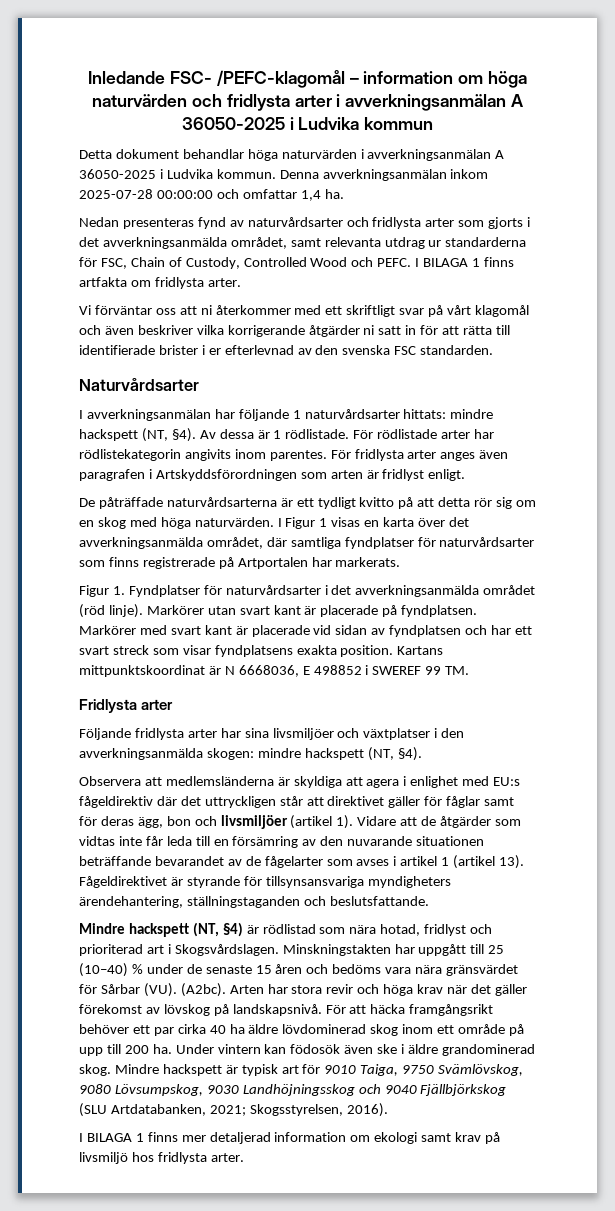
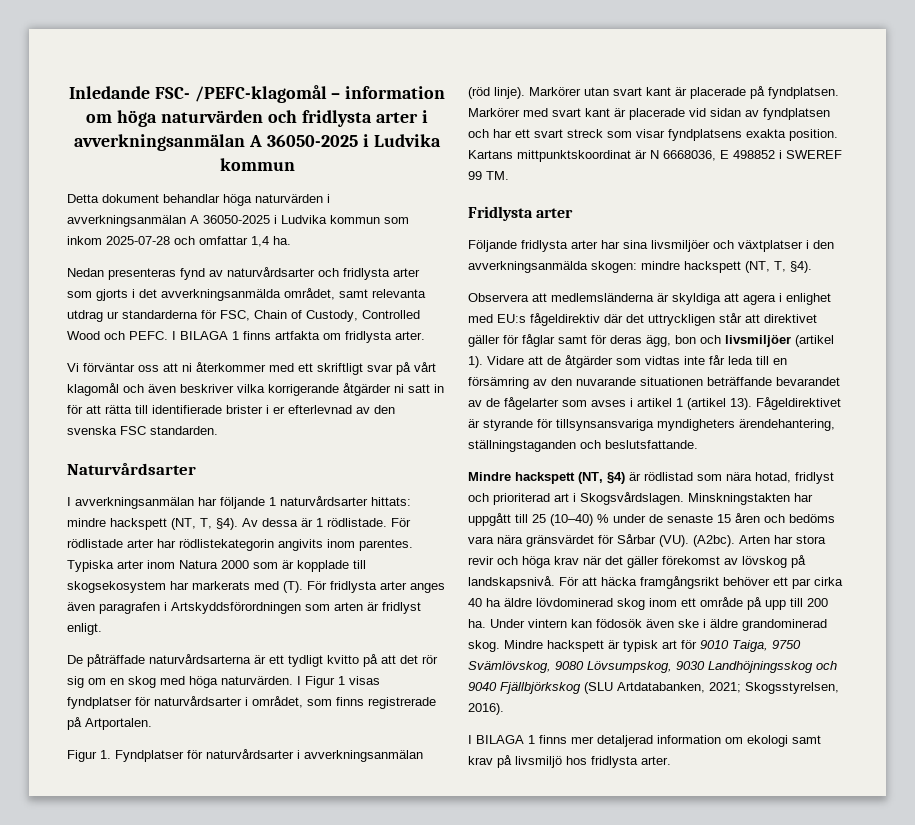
- Detta dokument behandlar höga naturvärden i avverkningsanmälan A 36050-2025 i Ludvika kommun. Denna avverkningsanmälan inkom 2025-07-28 00:00:00 och omfattar 1,4 ha.
+ Detta dokument behandlar höga naturvärden i avverkningsanmälan A 36050-2025 i Ludvika kommun som inkom 2025-07-28 och omfattar 1,4 ha.
- I avverkningsanmälan har följande 1 naturvårdsarter hittats: mindre hackspett (NT, §4).
+ I avverkningsanmälan har följande 1 naturvårdsarter hittats: mindre hackspett (NT, T, §4).
- För fridlysta arter anges även paragrafen i Artskyddsförordningen som arten är fridlyst enligt.
+ Typiska arter inom Natura 2000 som är kopplade till skogsekosystem har markerats med (T). För fridlysta arter anges även paragrafen i Artskyddsförordningen som arten är fridlyst enligt.
- De påträffade naturvårdsarterna är ett tydligt kvitto på att detta rör sig om en skog med höga naturvärden.
+ De påträffade naturvårdsarterna är ett tydligt kvitto på att det rör sig om en skog med höga naturvärden.
- I Figur 1 visas en karta över det avverkningsanmälda området, där samtliga fyndplatser för naturvårdsarter som finns registrerade på Artportalen har markerats.
+ I Figur 1 visas fyndplatser för naturvårdsarter i området, som finns registrerade på Artportalen.
- Figur 1. Fyndplatser för naturvårdsarter i det avverkningsanmälda området (röd linje).
+ Figur 1. Fyndplatser för naturvårdsarter i avverkningsanmälan (röd linje).
- Följande fridlysta arter har sina livsmiljöer och växtplatser i den avverkningsanmälda skogen: mindre hackspett (NT, §4).
+ Följande fridlysta arter har sina livsmiljöer och växtplatser i den avverkningsanmälda skogen: mindre hackspett (NT, T, §4).

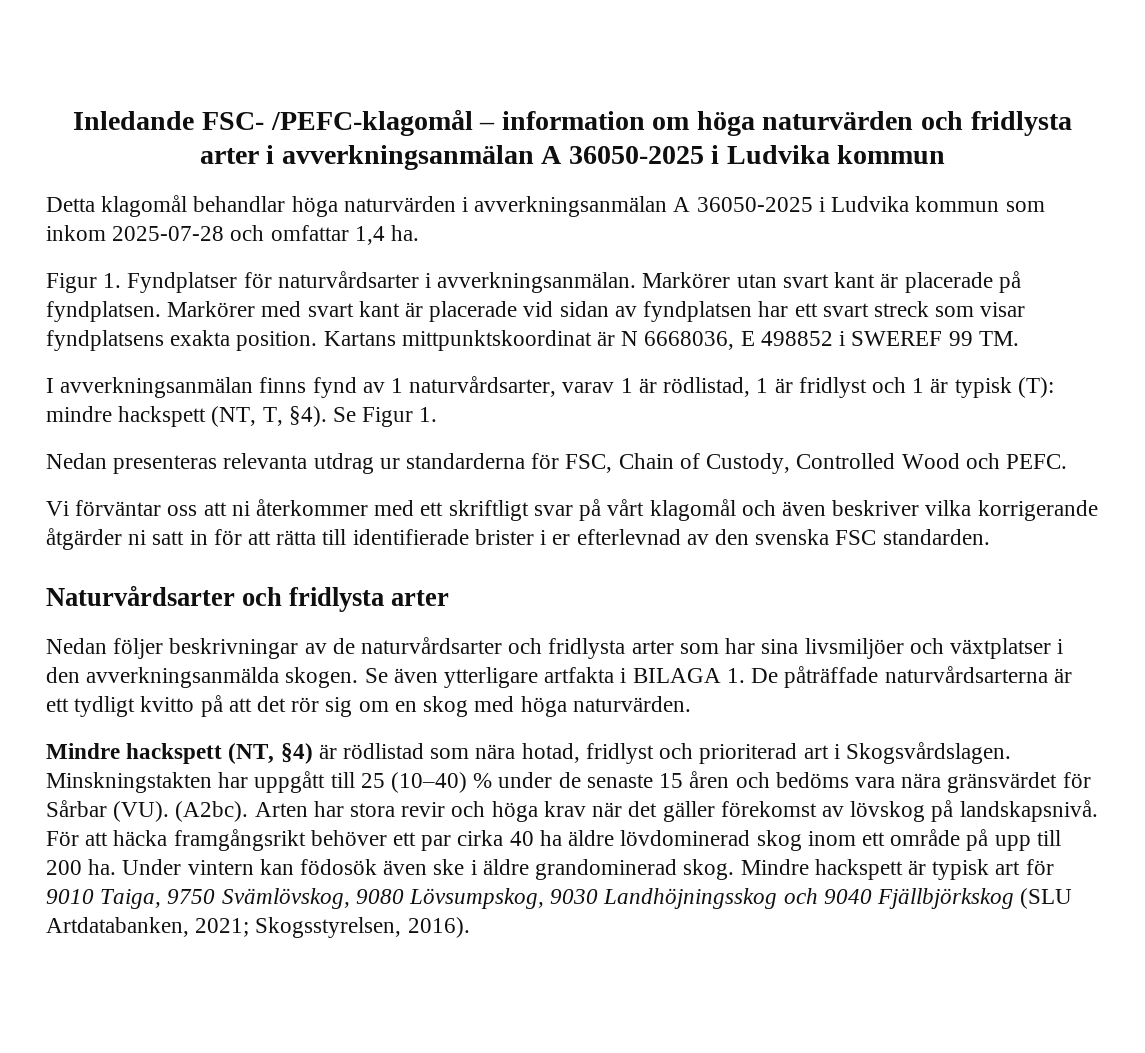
- Detta dokument behandlar höga naturvärden i avverkningsanmälan A 36050-2025 i Ludvika kommun som inkom 2025-07-28 och omfattar 1,4 ha.
+ Detta klagomål behandlar höga naturvärden i avverkningsanmälan A 36050-2025 i Ludvika kommun som inkom 2025-07-28 och omfattar 1,4 ha.
- Nedan presenteras fynd av naturvårdsarter och fridlysta arter som gjorts i det avverkningsanmälda området, samt relevanta utdrag ur standarderna för FSC, Chain of Custody, Controlled Wood och PEFC. I BILAGA 1 finns artfakta om fridlysta arter.
+ Figur 1. Fyndplatser för naturvårdsarter i avverkningsanmälan. Markörer utan svart kant är placerade på fyndplatsen. Markörer med svart kant är placerade vid sidan av fyndplatsen har ett svart streck som visar fyndplatsens exakta position. Kartans mittpunktskoordinat är N 6668036, E 498852 i SWEREF 99 TM.
+ I avverkningsanmälan finns fynd av 1 naturvårdsarter, varav 1 är rödlistad, 1 är fridlyst och 1 är typisk (T): mindre hackspett (NT, T, §4). Se Figur 1.
+ Nedan presenteras relevanta utdrag ur standarderna för FSC, Chain of Custody, Controlled Wood och PEFC.
- Naturvårdsarter
- I avverkningsanmälan har följande 1 naturvårdsarter hittats: mindre hackspett (NT, T, §4). Av dessa är 1 rödlistade. För rödlistade arter har rödlistekategorin angivits inom parentes. Typiska arter inom Natura 2000 som är kopplade till skogsekosystem har markerats med (T). För fridlysta arter anges även paragrafen i Artskyddsförordningen som arten är fridlyst enligt.
- De påträffade naturvårdsarterna är ett tydligt kvitto på att det rör sig om en skog med höga naturvärden. I Figur 1 visas fyndplatser för naturvårdsarter i området, som finns registrerade på Artportalen.
- Figur 1. Fyndplatser för naturvårdsarter i avverkningsanmälan (röd linje). Markörer utan svart kant är placerade på fyndplatsen. Markörer med svart kant är placerade vid sidan av fyndplatsen och har ett svart streck som visar fyndplatsens exakta position. Kartans mittpunktskoordinat är N 6668036, E 498852 i SWEREF 99 TM.
- Fridlysta arter
- Följande fridlysta arter har sina livsmiljöer och växtplatser i den avverkningsanmälda skogen: mindre hackspett (NT, T, §4).
- Observera att medlemsländerna är skyldiga att agera i enlighet med EU:s fågeldirektiv där det uttryckligen står att direktivet gäller för fåglar samt för deras ägg, bon och livsmiljöer (artikel 1). Vidare att de åtgärder som vidtas inte får leda till en försämring av den nuvarande situationen beträffande bevarandet av de fågelarter som avses i artikel 1 (artikel 13). Fågeldirektivet är styrande för tillsynsansvariga myndigheters ärendehantering, ställningstaganden och beslutsfattande.
+ Naturvårdsarter och fridlysta arter
+ Nedan följer beskrivningar av de naturvårdsarter och fridlysta arter som har sina livsmiljöer och växtplatser i den avverkningsanmälda skogen. Se även ytterligare artfakta i BILAGA 1. De påträffade naturvårdsarterna är ett tydligt kvitto på att det rör sig om en skog med höga naturvärden.
- I BILAGA 1 finns mer detaljerad information om ekologi samt krav på livsmiljö hos fridlysta arter.

